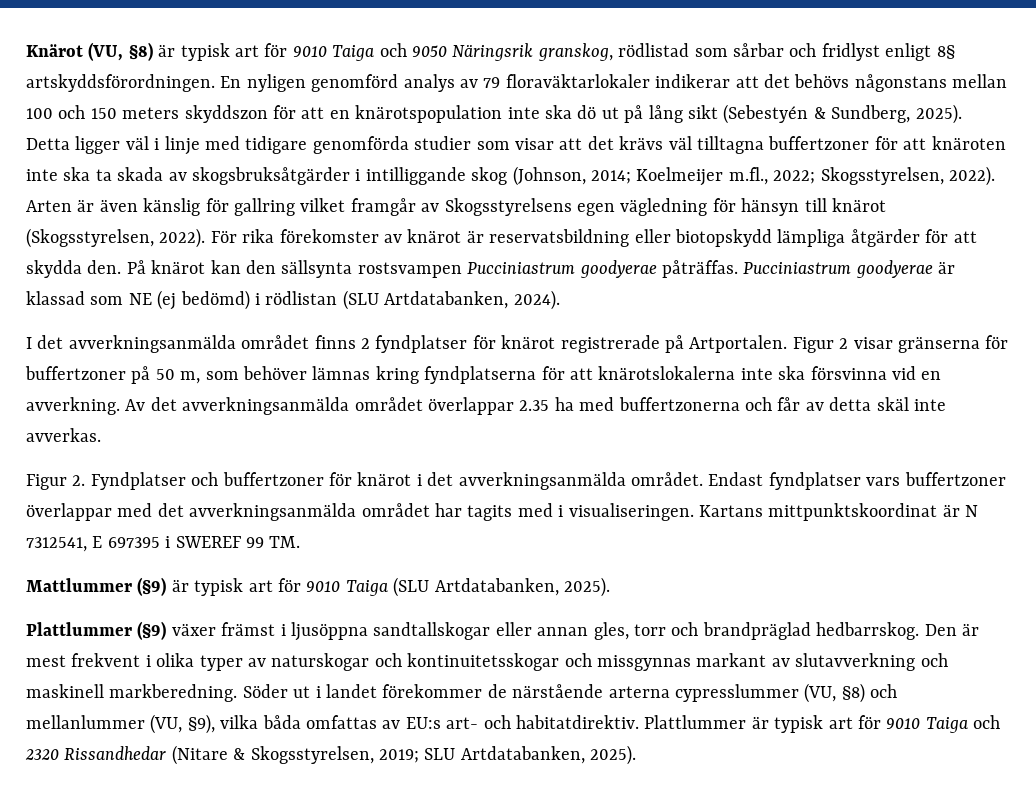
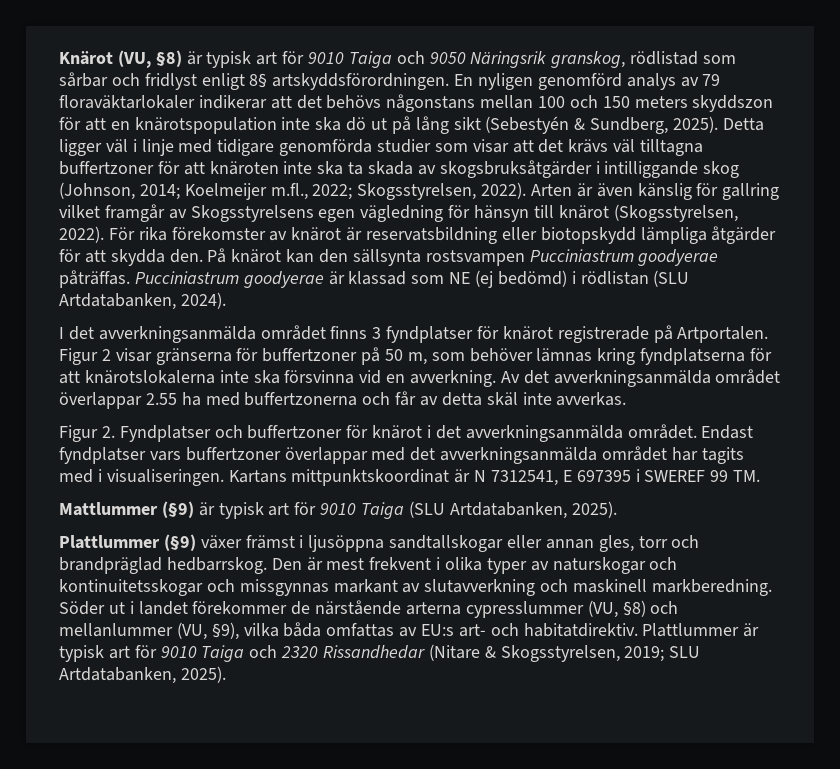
- I det avverkningsanmälda området finns 2 fyndplatser för knärot registrerade på Artportalen.
+ I det avverkningsanmälda området finns 3 fyndplatser för knärot registrerade på Artportalen.
- Av det avverkningsanmälda området överlappar 2.35 ha med buffertzonerna och får av detta skäl inte avverkas.
+ Av det avverkningsanmälda området överlappar 2.55 ha med buffertzonerna och får av detta skäl inte avverkas.

